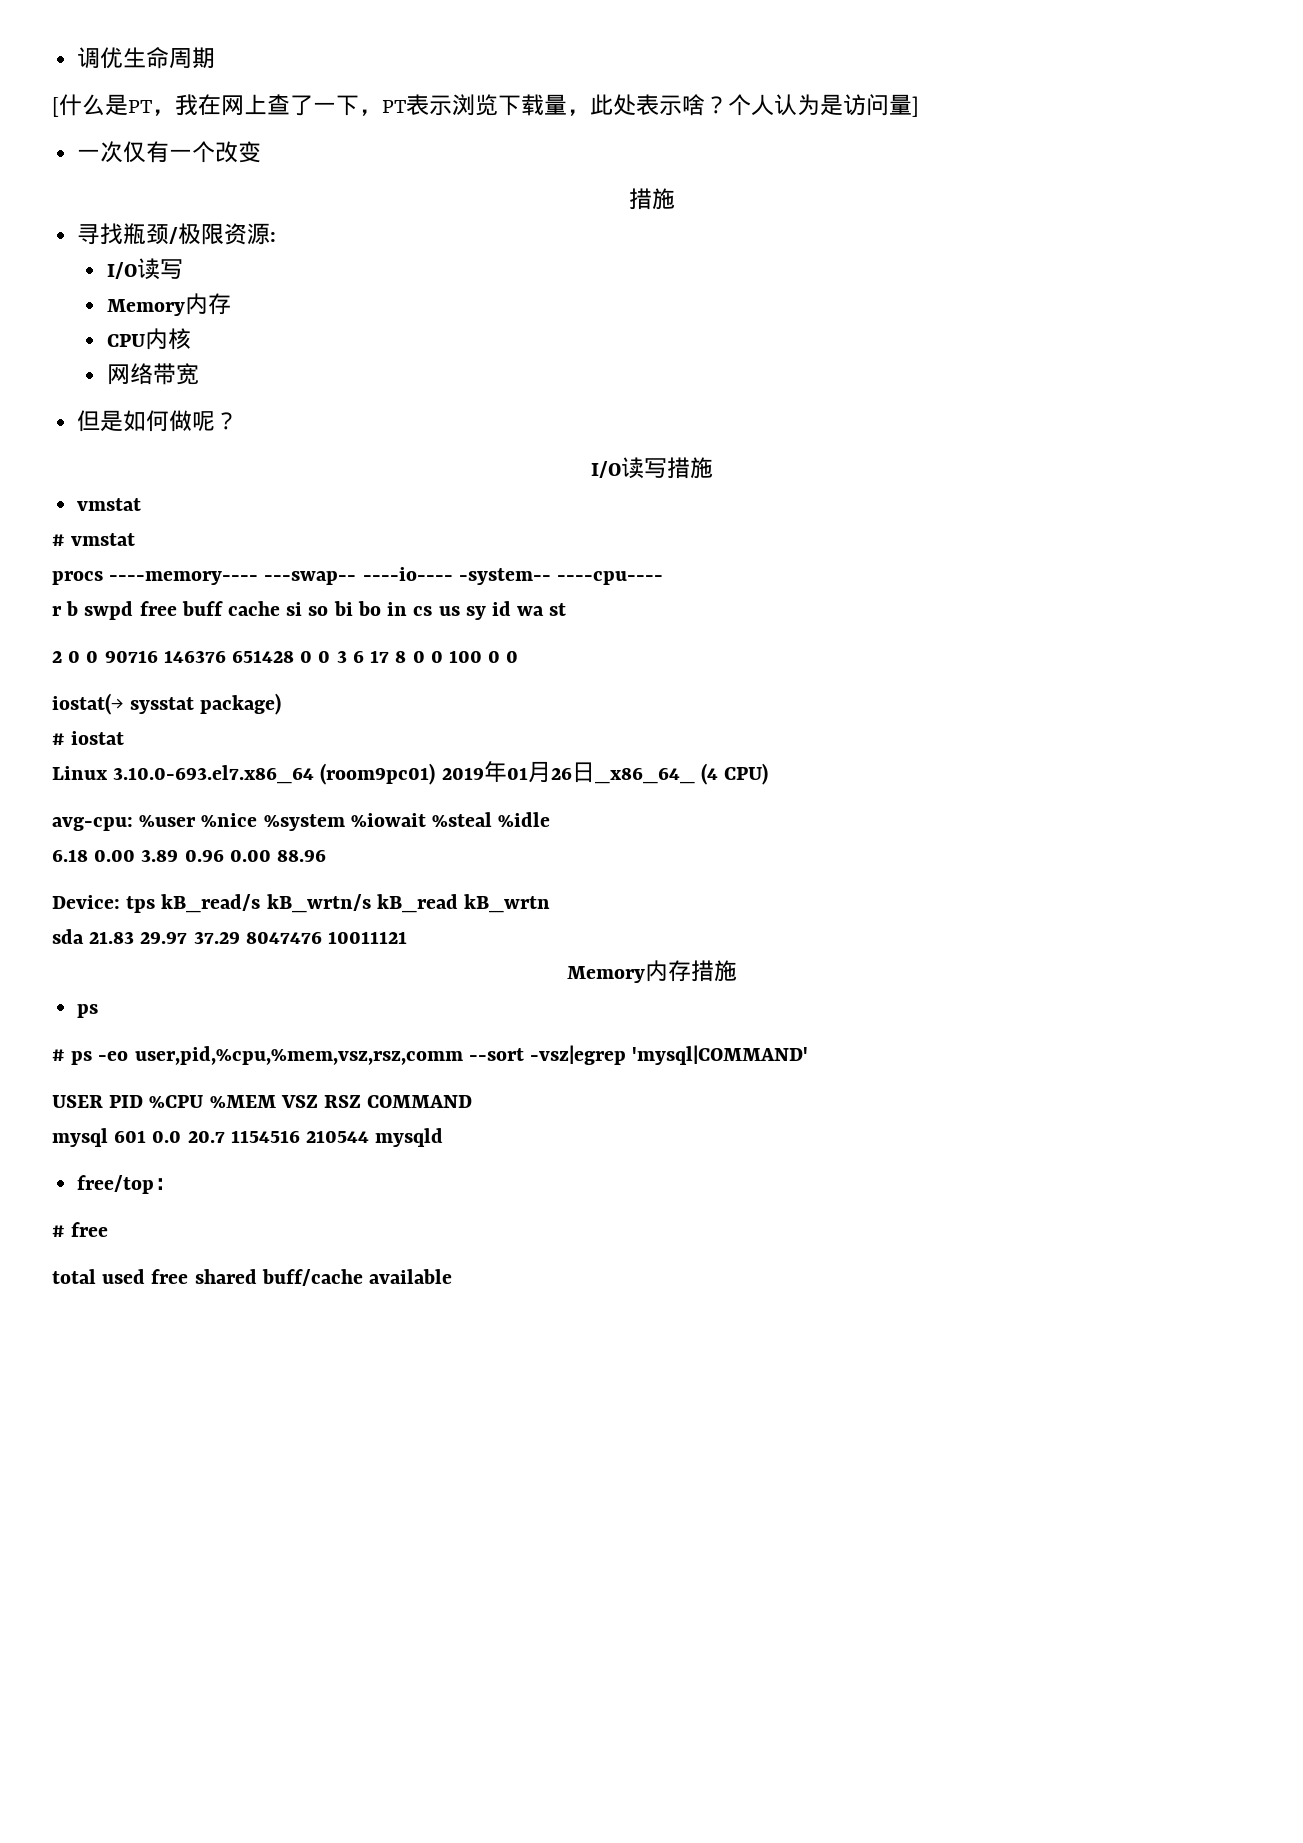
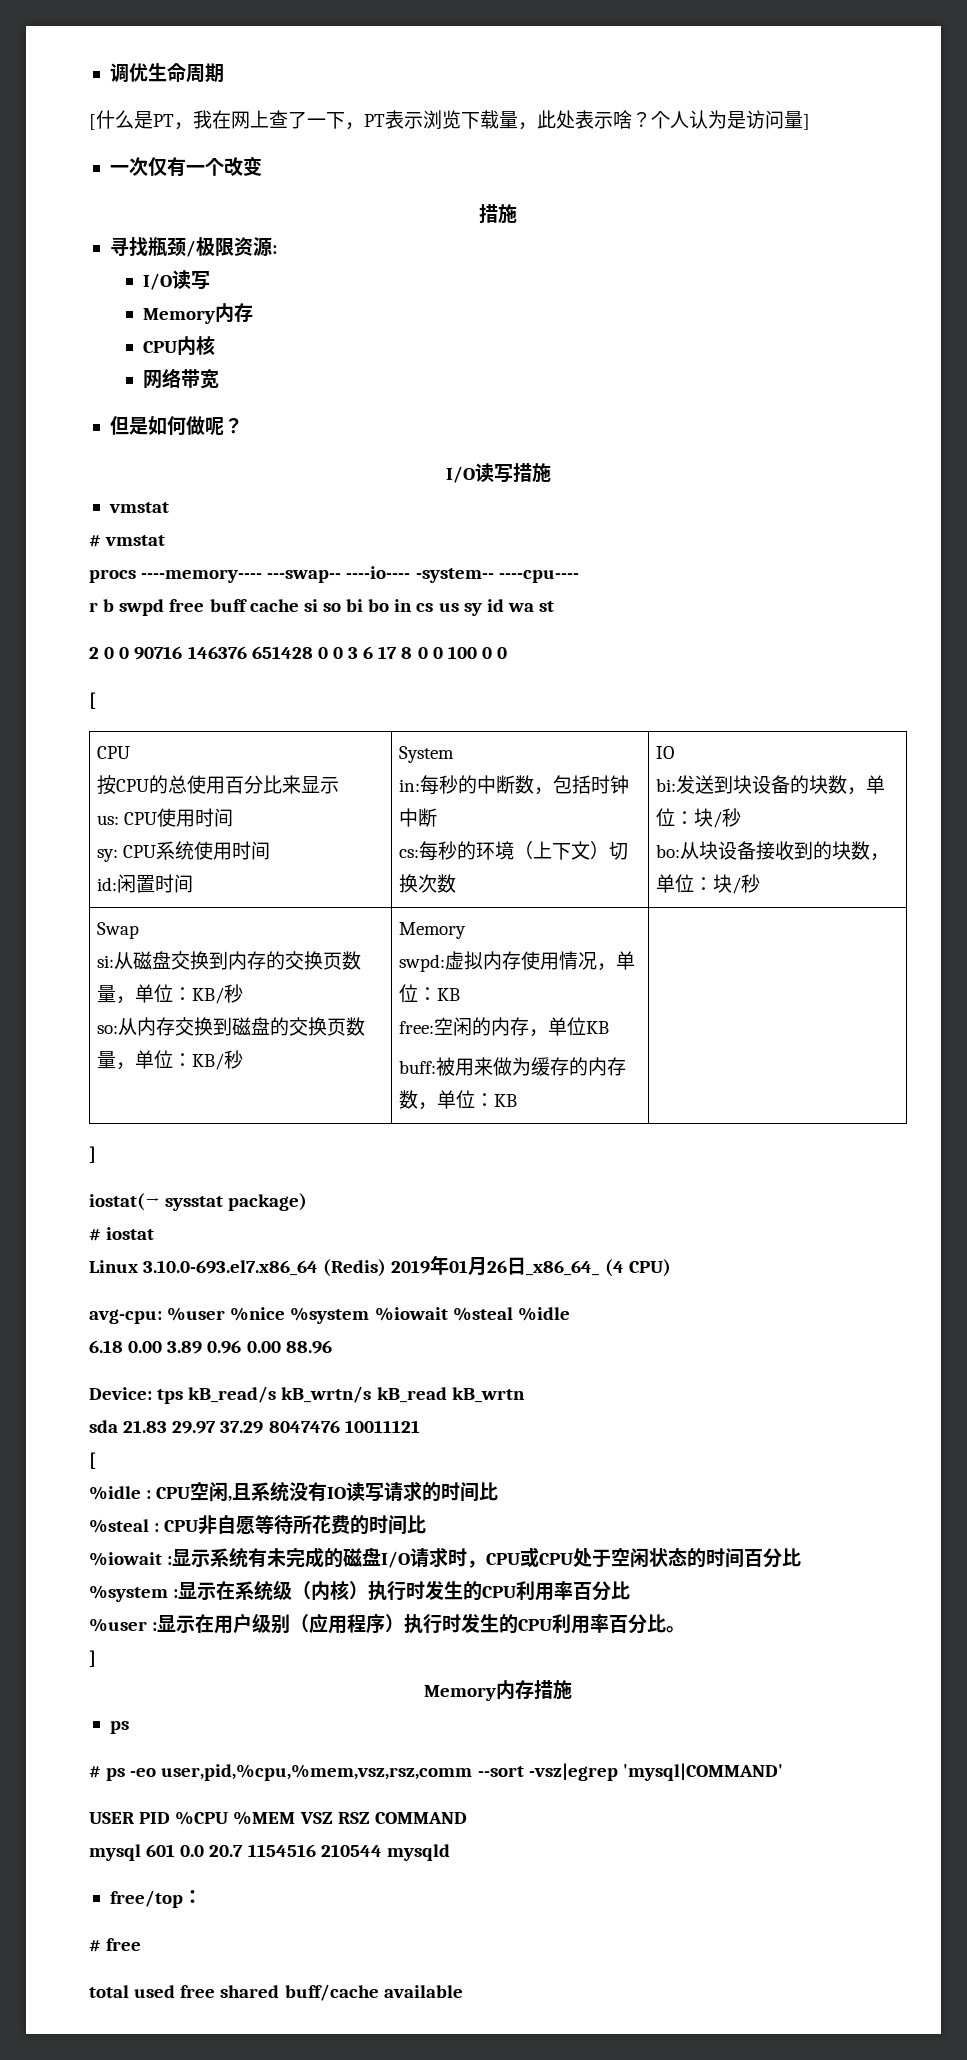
  2 0 0 90716 146376 651428 0 0 3 6 17 8 0 0 100 0 0
+ [
+ CPU
+ 按CPU的总使用百分比来显示
+ us: CPU使用时间
+ sy: CPU系统使用时间
+ id:闲置时间 | System
+ in:每秒的中断数，包括时钟中断
+ cs:每秒的环境（上下文）切换次数 | IO
+ bi:发送到块设备的块数，单位：块/秒
+ bo:从块设备接收到的块数，单位：块/秒
+ Swap
+ si:从磁盘交换到内存的交换页数量，单位：KB/秒
+ so:从内存交换到磁盘的交换页数量，单位：KB/秒 | Memory
+ swpd:虚拟内存使用情况，单位：KB
+ free:空闲的内存，单位KB
+ buff:被用来做为缓存的内存数，单位：KB |
+ ]
- Linux 3.10.0-693.el7.x86_64 (room9pc01) 2019年01月26日_x86_64_ (4 CPU)
+ Linux 3.10.0-693.el7.x86_64 (Redis) 2019年01月26日_x86_64_ (4 CPU)
  sda 21.83 29.97 37.29 8047476 10011121
+ [
+ %idle : CPU空闲,且系统没有IO读写请求的时间比
+ %steal : CPU非自愿等待所花费的时间比
+ %iowait :显示系统有未完成的磁盘I/O请求时，CPU或CPU处于空闲状态的时间百分比
+ %system :显示在系统级（内核）执行时发生的CPU利用率百分比
+ %user :显示在用户级别（应用程序）执行时发生的CPU利用率百分比。
+ ]

